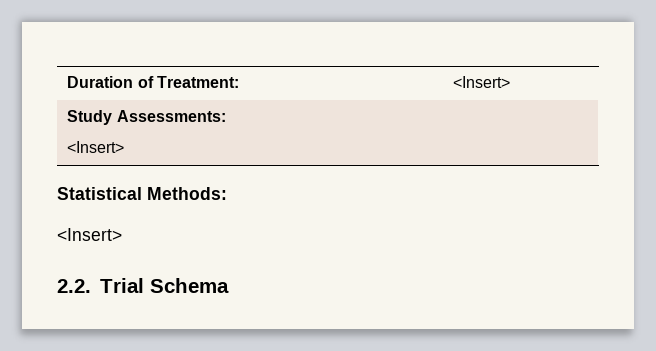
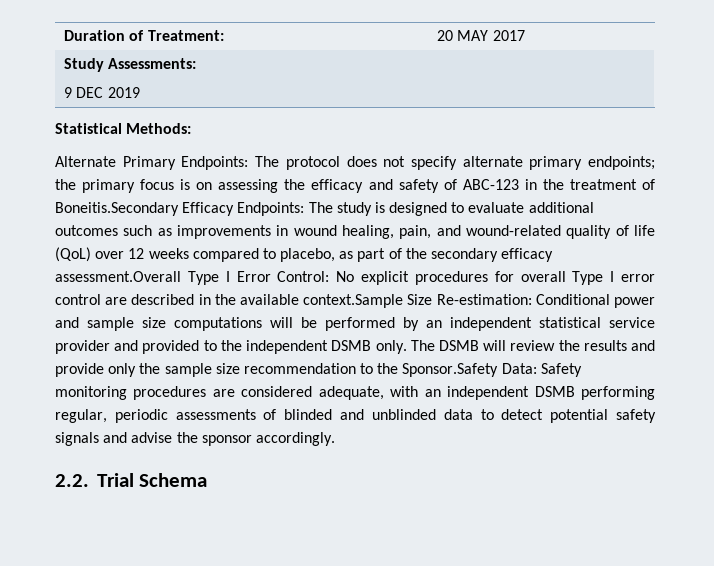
- Duration of Treatment: | <Insert>
+ Duration of Treatment: | 20 MAY 2017
  Study Assessments:
- <Insert>
+ 9 DEC 2019
  Statistical Methods:
- <Insert>
+ Alternate Primary Endpoints: The protocol does not specify alternate primary endpoints; the primary focus is on assessing the efficacy and safety of ABC-123 in the treatment of Boneitis.Secondary Efficacy Endpoints: The study is designed to evaluate additional outcomes such as improvements in wound healing, pain, and wound-related quality of life (QoL) over 12 weeks compared to placebo, as part of the secondary efficacy assessment.Overall Type I Error Control: No explicit procedures for overall Type I error control are described in the available context.Sample Size Re-estimation: Conditional power and sample size computations will be performed by an independent statistical service provider and provided to the independent DSMB only. The DSMB will review the results and provide only the sample size recommendation to the Sponsor.Safety Data: Safety monitoring procedures are considered adequate, with an independent DSMB performing regular, periodic assessments of blinded and unblinded data to detect potential safety signals and advise the sponsor accordingly.

